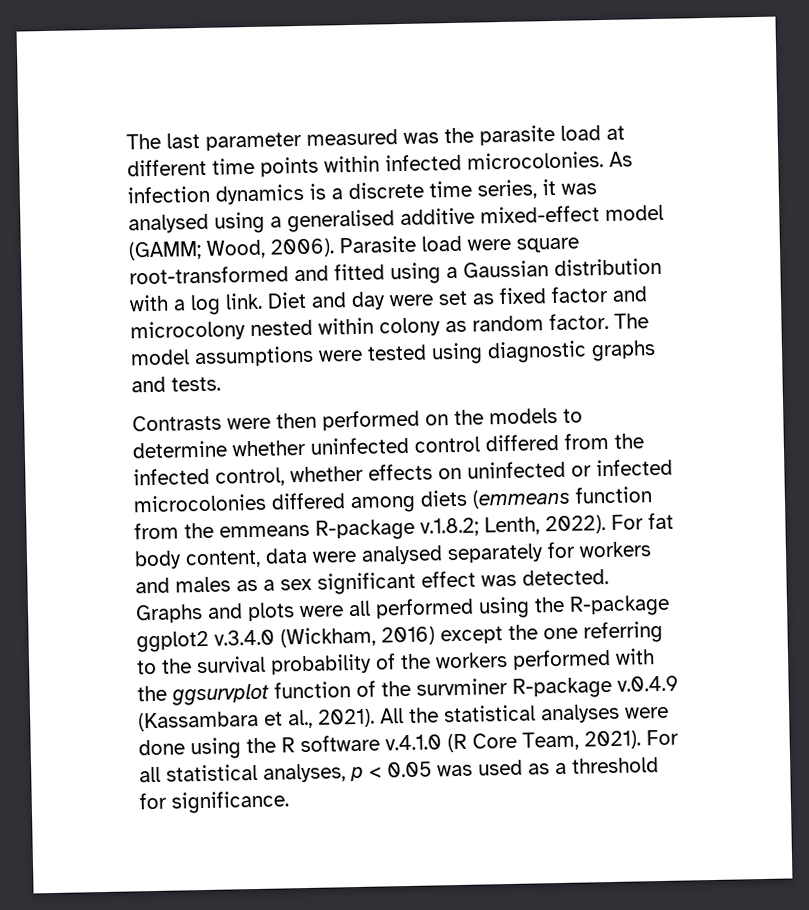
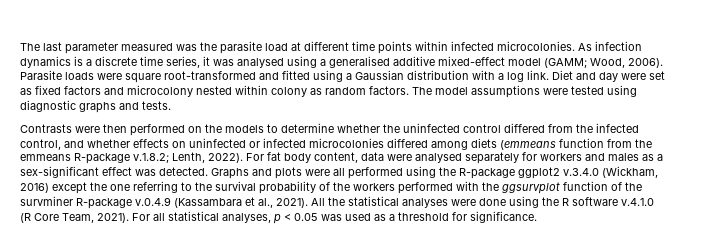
- Parasite load were square root-transformed and fitted using a Gaussian distribution with a log link.
+ Parasite loads were square root-transformed and fitted using a Gaussian distribution with a log link.
- Diet and day were set as fixed factor and microcolony nested within colony as random factor.
+ Diet and day were set as fixed factors and microcolony nested within colony as random factors.
- Contrasts were then performed on the models to determine whether uninfected control differed from the infected control, whether effects on uninfected or infected microcolonies differed among diets (emmeans function from the emmeans R-package v.1.8.2; Lenth, 2022).
+ Contrasts were then performed on the models to determine whether the uninfected control differed from the infected control, and whether effects on uninfected or infected microcolonies differed among diets (emmeans function from the emmeans R-package v.1.8.2; Lenth, 2022).
- For fat body content, data were analysed separately for workers and males as a sex significant effect was detected.
+ For fat body content, data were analysed separately for workers and males as a sex-significant effect was detected.

